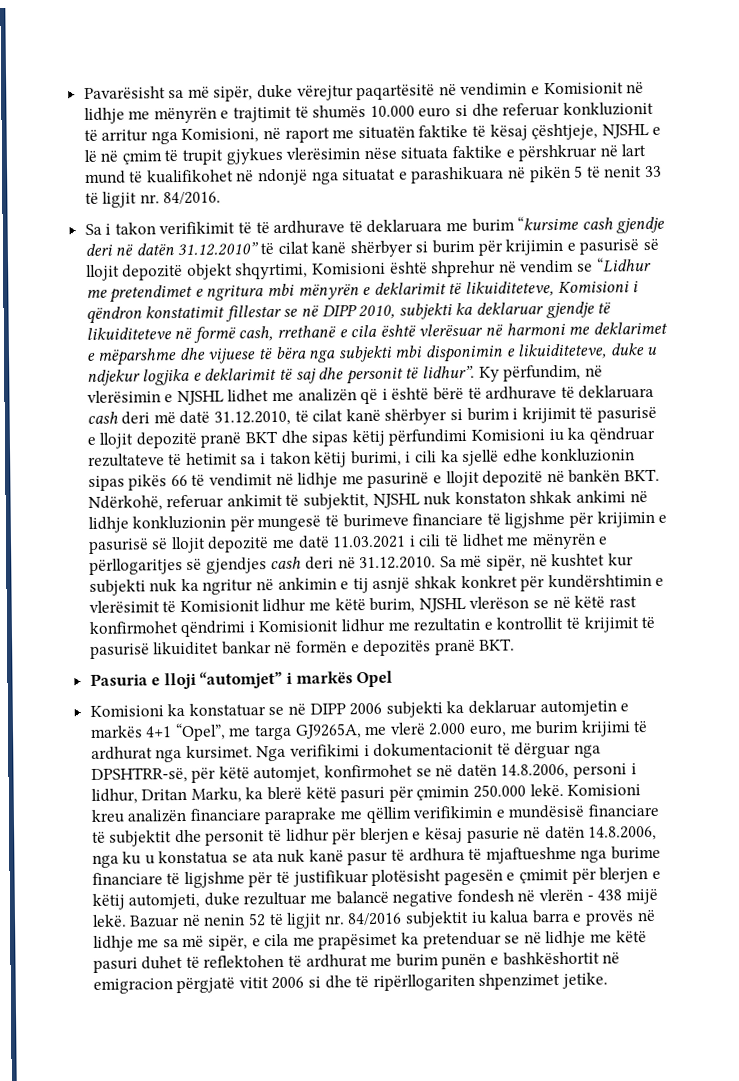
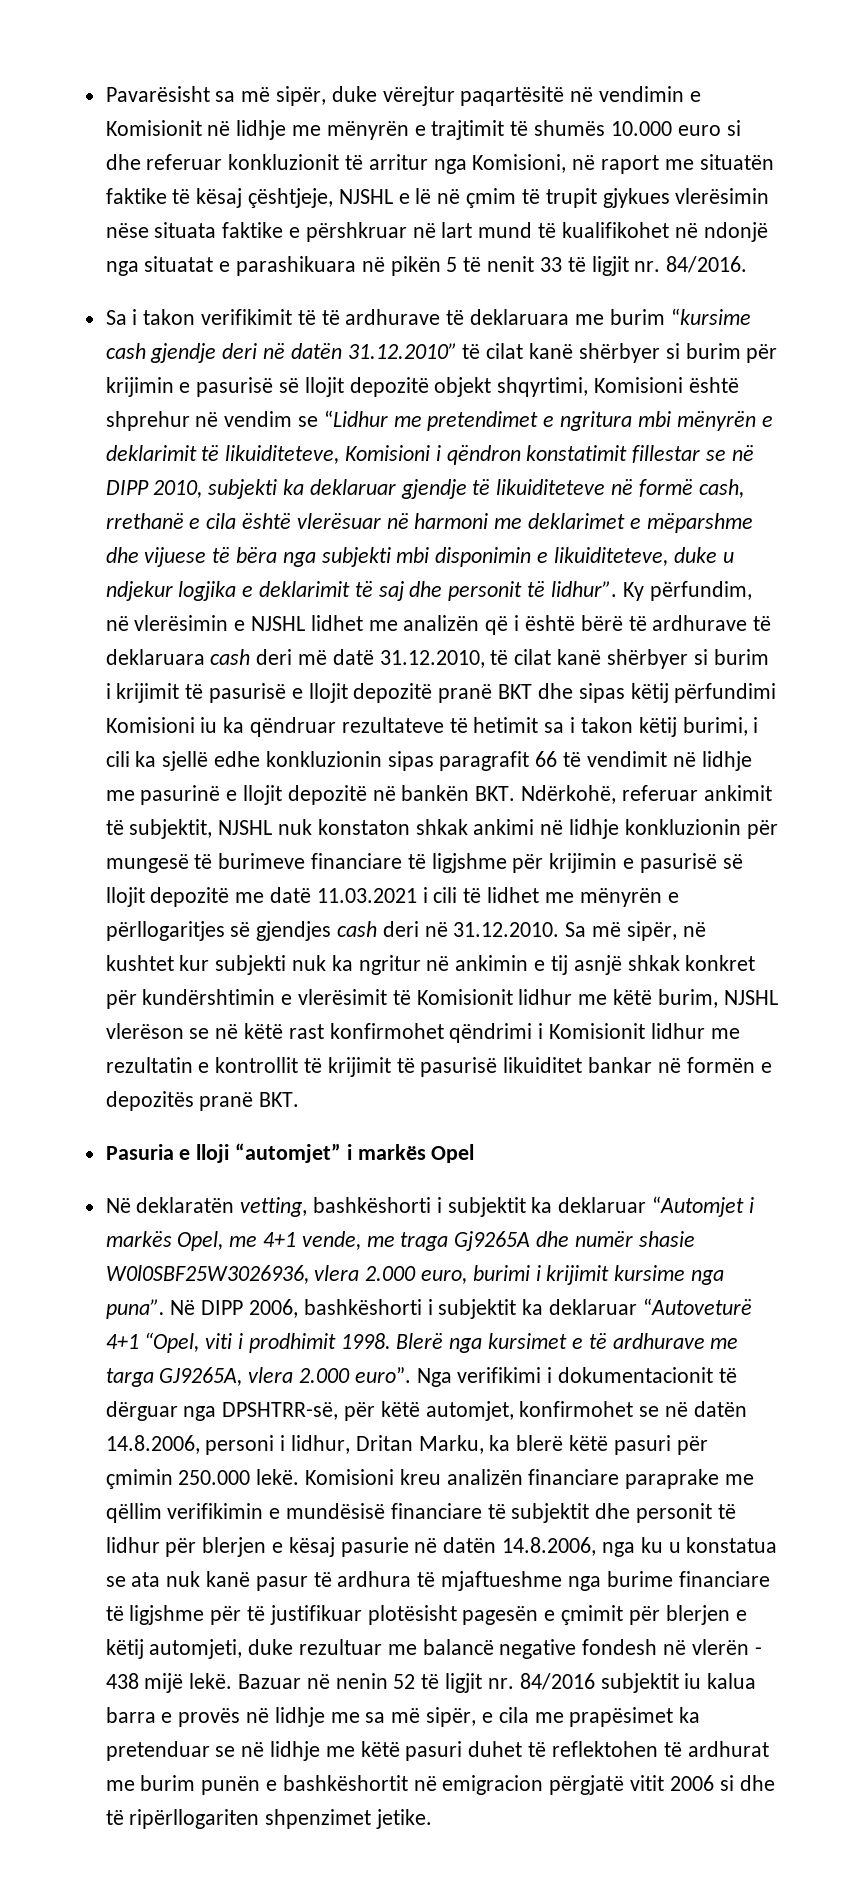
- Ky përfundim, në vlerësimin e NJSHL lidhet me analizën që i është bërë të ardhurave të deklaruara cash deri më datë 31.12.2010, të cilat kanë shërbyer si burim i krijimit të pasurisë e llojit depozitë pranë BKT dhe sipas këtij përfundimi Komisioni iu ka qëndruar rezultateve të hetimit sa i takon këtij burimi, i cili ka sjellë edhe konkluzionin sipas pikës 66 të vendimit në lidhje me pasurinë e llojit depozitë në bankën BKT. Ndërkohë, referuar ankimit të subjektit, NJSHL nuk konstaton shkak ankimi në lidhje konkluzionin për mungesë të burimeve financiare të ligjshme për krijimin e pasurisë së llojit depozitë me datë 11.03.2021 i cili të lidhet me mënyrën e përllogaritjes së gjendjes cash deri në 31.12.2010. Sa më sipër, në kushtet kur subjekti nuk ka ngritur në ankimin e tij asnjë shkak konkret për kundërshtimin e vlerësimit të Komisionit lidhur me këtë burim, NJSHL vlerëson se në këtë rast konfirmohet qëndrimi i Komisionit lidhur me rezultatin e kontrollit të krijimit të pasurisë likuiditet bankar në formën e depozitës pranë BKT.
+ Ky përfundim, në vlerësimin e NJSHL lidhet me analizën që i është bërë të ardhurave të deklaruara cash deri më datë 31.12.2010, të cilat kanë shërbyer si burim i krijimit të pasurisë e llojit depozitë pranë BKT dhe sipas këtij përfundimi Komisioni iu ka qëndruar rezultateve të hetimit sa i takon këtij burimi, i cili ka sjellë edhe konkluzionin sipas paragrafit 66 të vendimit në lidhje me pasurinë e llojit depozitë në bankën BKT. Ndërkohë, referuar ankimit të subjektit, NJSHL nuk konstaton shkak ankimi në lidhje konkluzionin për mungesë të burimeve financiare të ligjshme për krijimin e pasurisë së llojit depozitë me datë 11.03.2021 i cili të lidhet me mënyrën e përllogaritjes së gjendjes cash deri në 31.12.2010. Sa më sipër, në kushtet kur subjekti nuk ka ngritur në ankimin e tij asnjë shkak konkret për kundërshtimin e vlerësimit të Komisionit lidhur me këtë burim, NJSHL vlerëson se në këtë rast konfirmohet qëndrimi i Komisionit lidhur me rezultatin e kontrollit të krijimit të pasurisë likuiditet bankar në formën e depozitës pranë BKT.
- Komisioni ka konstatuar se në DIPP 2006 subjekti ka deklaruar automjetin e markës 4+1 “Opel”, me targa GJ9265A, me vlerë 2.000 euro, me burim krijimi të ardhurat nga kursimet.
+ Në deklaratën vetting, bashkëshorti i subjektit ka deklaruar “Automjet i markës Opel, me 4+1 vende, me traga Gj9265A dhe numër shasie W0l0SBF25W3026936, vlera 2.000 euro, burimi i krijimit kursime nga puna”. Në DIPP 2006, bashkëshorti i subjektit ka deklaruar “Autoveturë 4+1 “Opel, viti i prodhimit 1998. Blerë nga kursimet e të ardhurave me targa GJ9265A, vlera 2.000 euro”.

